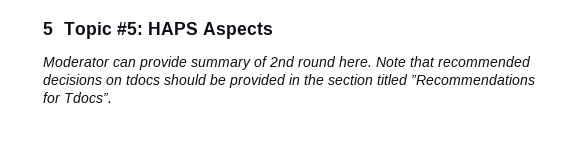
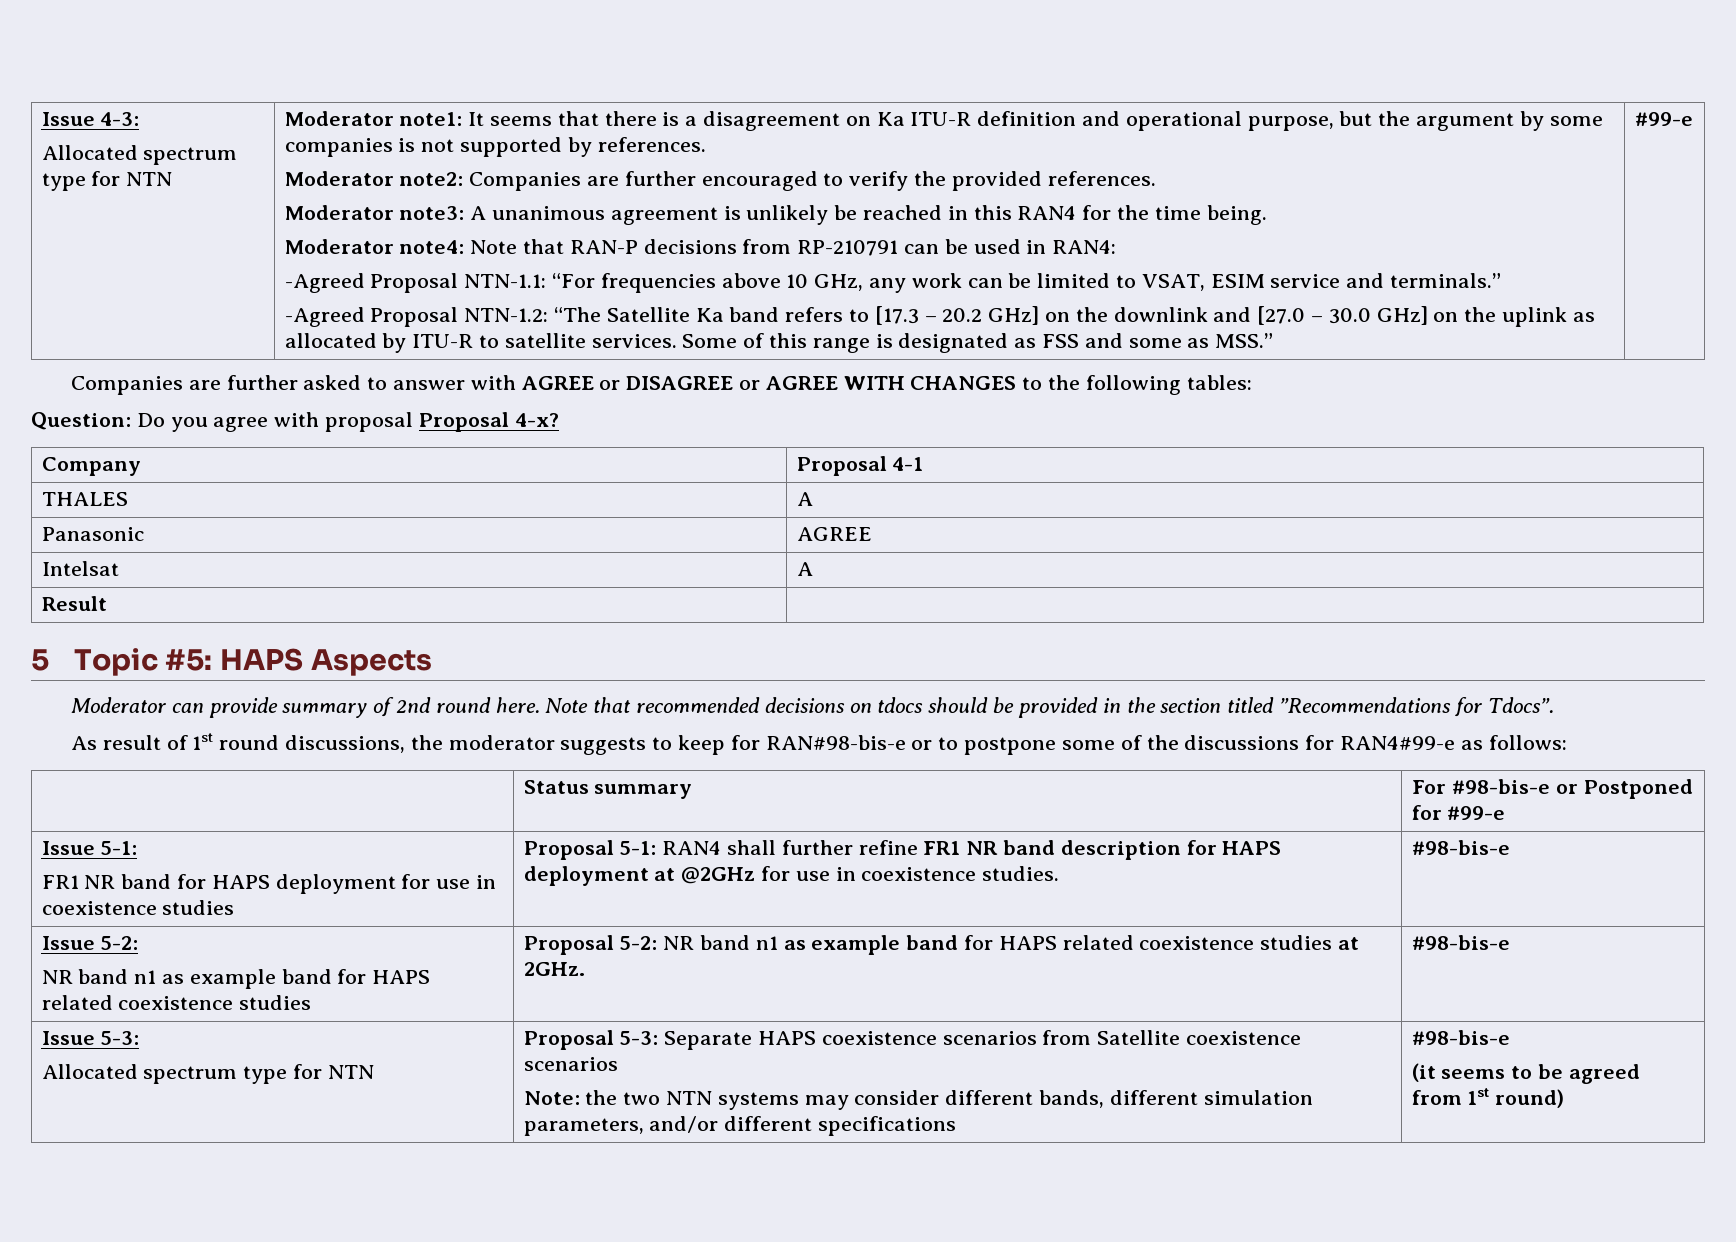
+ Issue 4-3:
+ Allocated spectrum type for NTN | Moderator note1: It seems that there is a disagreement on Ka ITU-R definition and operational purpose, but the argument by some companies is not supported by references.
+ Moderator note2: Companies are further encouraged to verify the provided references.
+ Moderator note3: A unanimous agreement is unlikely be reached in this RAN4 for the time being.
+ Moderator note4: Note that RAN-P decisions from RP-210791 can be used in RAN4:
+ -Agreed Proposal NTN-1.1: “For frequencies above 10 GHz, any work can be limited to VSAT, ESIM service and terminals.”
+ -Agreed Proposal NTN-1.2: “The Satellite Ka band refers to [17.3 – 20.2 GHz] on the downlink and [27.0 – 30.0 GHz] on the uplink as allocated by ITU-R to satellite services. Some of this range is designated as FSS and some as MSS.” | #99-e
+ Companies are further asked to answer with AGREE or DISAGREE or AGREE WITH CHANGES to the following tables:
+ Question: Do you agree with proposal Proposal 4-x?
+ Company | Proposal 4-1
+ THALES | A
+ Panasonic | AGREE
+ Intelsat | A
+ Result |
+ As result of 1st round discussions, the moderator suggests to keep for RAN#98-bis-e or to postpone some of the discussions for RAN4#99-e as follows:
+ | Status summary | For #98-bis-e or Postponed for #99-e
+ Issue 5-1:
+ FR1 NR band for HAPS deployment for use in coexistence studies | Proposal 5-1: RAN4 shall further refine FR1 NR band description for HAPS deployment at @2GHz for use in coexistence studies. | #98-bis-e
+ Issue 5-2:
+ NR band n1 as example band for HAPS related coexistence studies | Proposal 5-2: NR band n1 as example band for HAPS related coexistence studies at 2GHz. | #98-bis-e
+ Issue 5-3:
+ Allocated spectrum type for NTN | Proposal 5-3: Separate HAPS coexistence scenarios from Satellite coexistence scenarios
+ Note: the two NTN systems may consider different bands, different simulation parameters, and/or different specifications | #98-bis-e
+ (it seems to be agreed from 1st round)

